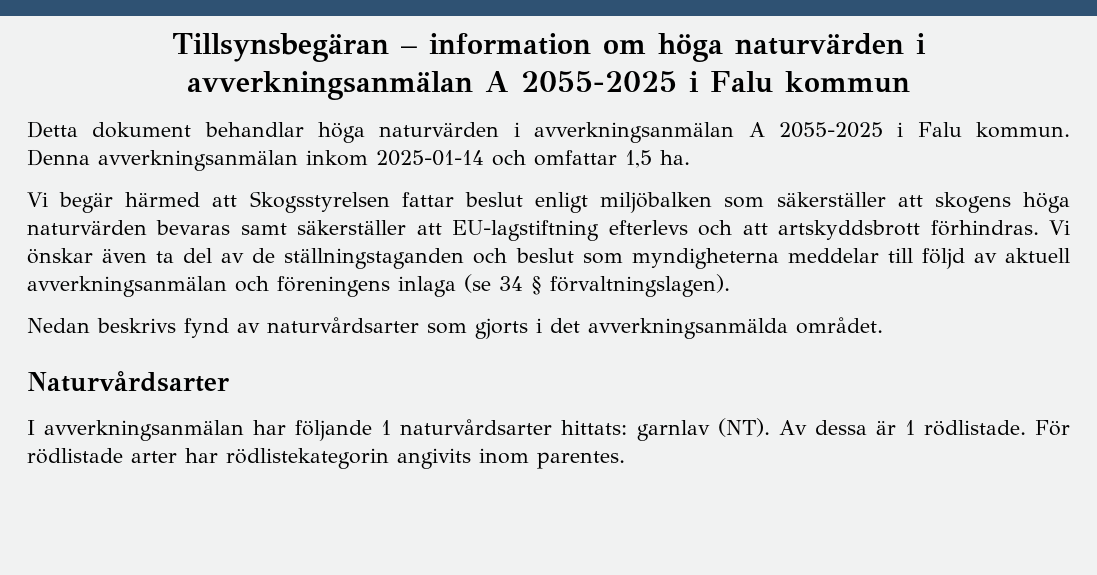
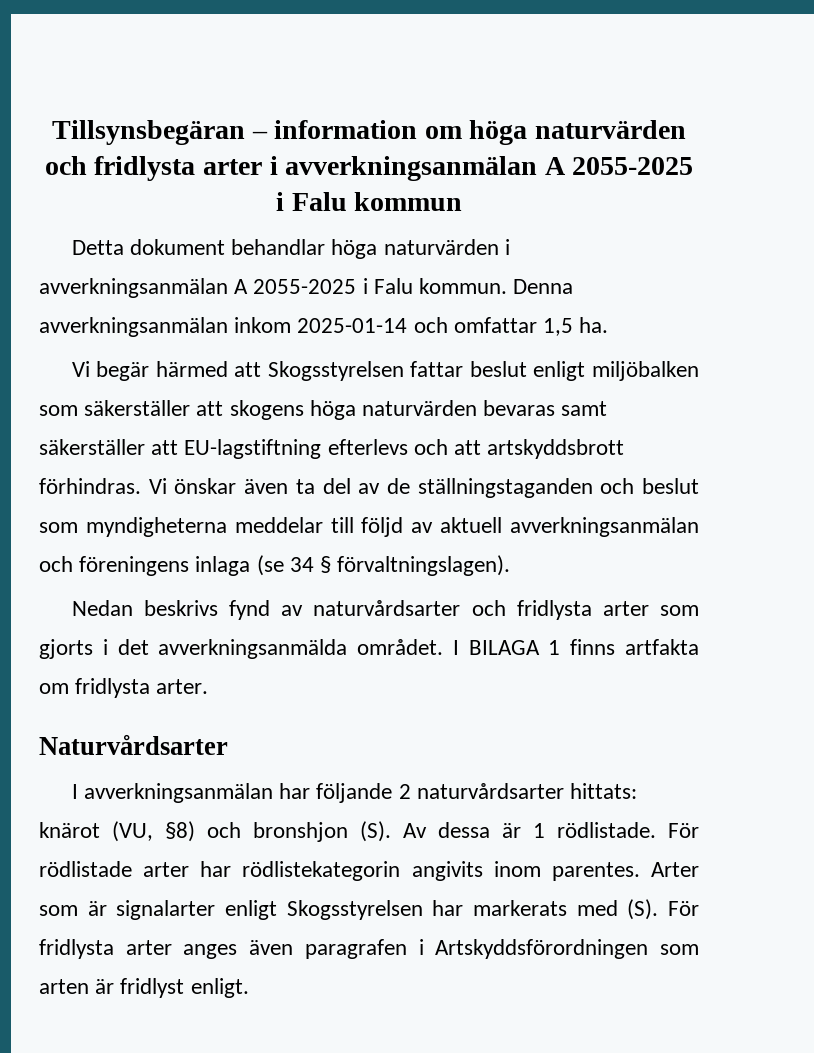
- Tillsynsbegäran – information om höga naturvärden i avverkningsanmälan A 2055-2025 i Falu kommun
+ Tillsynsbegäran – information om höga naturvärden och fridlysta arter i avverkningsanmälan A 2055-2025 i Falu kommun
- Nedan beskrivs fynd av naturvårdsarter som gjorts i det avverkningsanmälda området.
+ Nedan beskrivs fynd av naturvårdsarter och fridlysta arter som gjorts i det avverkningsanmälda området. I BILAGA 1 finns artfakta om fridlysta arter.
- I avverkningsanmälan har följande 1 naturvårdsarter hittats: garnlav (NT). Av dessa är 1 rödlistade.
+ I avverkningsanmälan har följande 2 naturvårdsarter hittats: knärot (VU, §8) och bronshjon (S). Av dessa är 1 rödlistade.
+ Arter som är signalarter enligt Skogsstyrelsen har markerats med (S). För fridlysta arter anges även paragrafen i Artskyddsförordningen som arten är fridlyst enligt.

